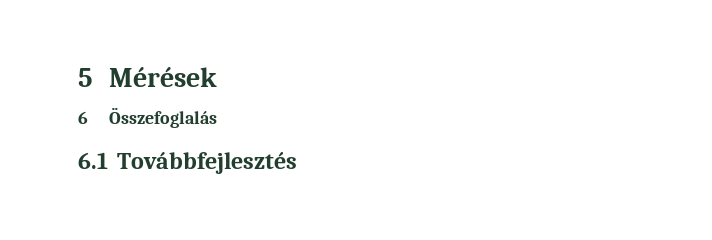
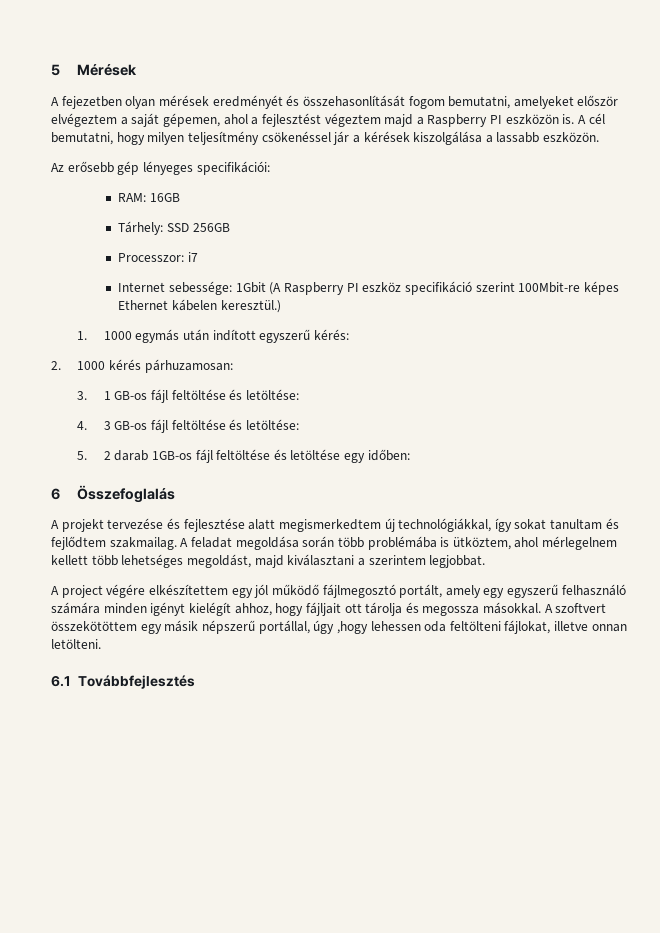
+ A fejezetben olyan mérések eredményét és összehasonlítását fogom bemutatni, amelyeket először elvégeztem a saját gépemen, ahol a fejlesztést végeztem majd a Raspberry PI eszközön is. A cél bemutatni, hogy milyen teljesítmény csökenéssel jár a kérések kiszolgálása a lassabb eszközön.
+ Az erősebb gép lényeges specifikációi:
+ RAM: 16GB
+ Tárhely: SSD 256GB
+ Processzor: i7
+ Internet sebessége: 1Gbit (A Raspberry PI eszköz specifikáció szerint 100Mbit-re képes Ethernet kábelen keresztül.)
+ 1. 1000 egymás után indított egyszerű kérés:
+ 2. 1000 kérés párhuzamosan:
+ 3. 1 GB-os fájl feltöltése és letöltése:
+ 4. 3 GB-os fájl feltöltése és letöltése:
+ 5. 2 darab 1GB-os fájl feltöltése és letöltése egy időben:
  6 Összefoglalás
+ A projekt tervezése és fejlesztése alatt megismerkedtem új technológiákkal, így sokat tanultam és fejlődtem szakmailag. A feladat megoldása során több problémába is ütköztem, ahol mérlegelnem kellett több lehetséges megoldást, majd kiválasztani a szerintem legjobbat.
+ A project végére elkészítettem egy jól működő fájlmegosztó portált, amely egy egyszerű felhasználó számára minden igényt kielégít ahhoz, hogy fájljait ott tárolja és megossza másokkal. A szoftvert összekötöttem egy másik népszerű portállal, úgy ,hogy lehessen oda feltölteni fájlokat, illetve onnan letölteni.

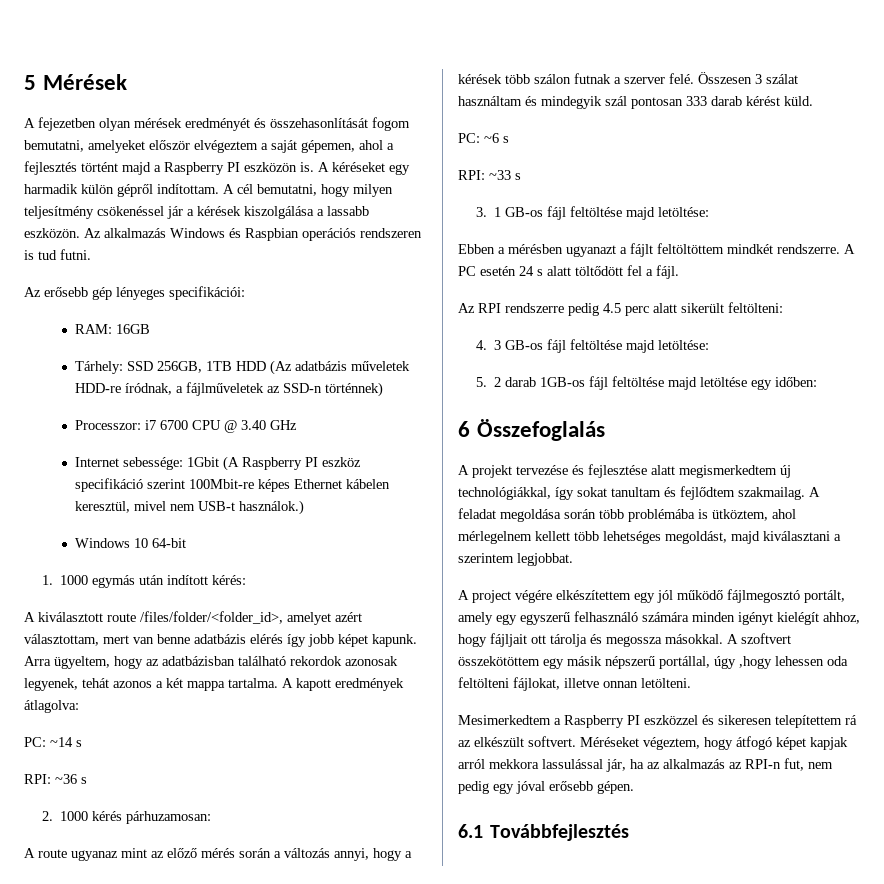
- A fejezetben olyan mérések eredményét és összehasonlítását fogom bemutatni, amelyeket először elvégeztem a saját gépemen, ahol a fejlesztést végeztem majd a Raspberry PI eszközön is.
+ A fejezetben olyan mérések eredményét és összehasonlítását fogom bemutatni, amelyeket először elvégeztem a saját gépemen, ahol a fejlesztés történt majd a Raspberry PI eszközön is.
- A cél bemutatni, hogy milyen teljesítmény csökenéssel jár a kérések kiszolgálása a lassabb eszközön.
+ A kéréseket egy harmadik külön gépről indítottam. A cél bemutatni, hogy milyen teljesítmény csökenéssel jár a kérések kiszolgálása a lassabb eszközön. Az alkalmazás Windows és Raspbian operációs rendszeren is tud futni.
- Tárhely: SSD 256GB
- Processzor: i7
+ Tárhely: SSD 256GB, 1TB HDD (Az adatbázis műveletek HDD-re íródnak, a fájlműveletek az SSD-n történnek)
+ Processzor: i7 6700 CPU @ 3.40 GHz
- Internet sebessége: 1Gbit (A Raspberry PI eszköz specifikáció szerint 100Mbit-re képes Ethernet kábelen keresztül.)
+ Internet sebessége: 1Gbit (A Raspberry PI eszköz specifikáció szerint 100Mbit-re képes Ethernet kábelen keresztül, mivel nem USB-t használok.)
+ Windows 10 64-bit
- 1. 1000 egymás után indított egyszerű kérés:
+ 1. 1000 egymás után indított kérés:
+ A kiválasztott route /files/folder/<folder_id>, amelyet azért választottam, mert van benne adatbázis elérés így jobb képet kapunk. Arra ügyeltem, hogy az adatbázisban található rekordok azonosak legyenek, tehát azonos a két mappa tartalma. A kapott eredmények átlagolva:
+ PC: ~14 s
+ RPI: ~36 s
  2. 1000 kérés párhuzamosan:
+ A route ugyanaz mint az előző mérés során a változás annyi, hogy a kérések több szálon futnak a szerver felé. Összesen 3 szálat használtam és mindegyik szál pontosan 333 darab kérést küld.
+ PC: ~6 s
+ RPI: ~33 s
- 3. 1 GB-os fájl feltöltése és letöltése:
+ 3. 1 GB-os fájl feltöltése majd letöltése:
+ Ebben a mérésben ugyanazt a fájlt feltöltöttem mindkét rendszerre. A PC esetén 24 s alatt töltődött fel a fájl.
+ Az RPI rendszerre pedig 4.5 perc alatt sikerült feltölteni:
- 4. 3 GB-os fájl feltöltése és letöltése:
+ 4. 3 GB-os fájl feltöltése majd letöltése:
- 5. 2 darab 1GB-os fájl feltöltése és letöltése egy időben:
+ 5. 2 darab 1GB-os fájl feltöltése majd letöltése egy időben:
+ Mesimerkedtem a Raspberry PI eszközzel és sikeresen telepítettem rá az elkészült softvert. Méréseket végeztem, hogy átfogó képet kapjak arról mekkora lassulással jár, ha az alkalmazás az RPI-n fut, nem pedig egy jóval erősebb gépen.

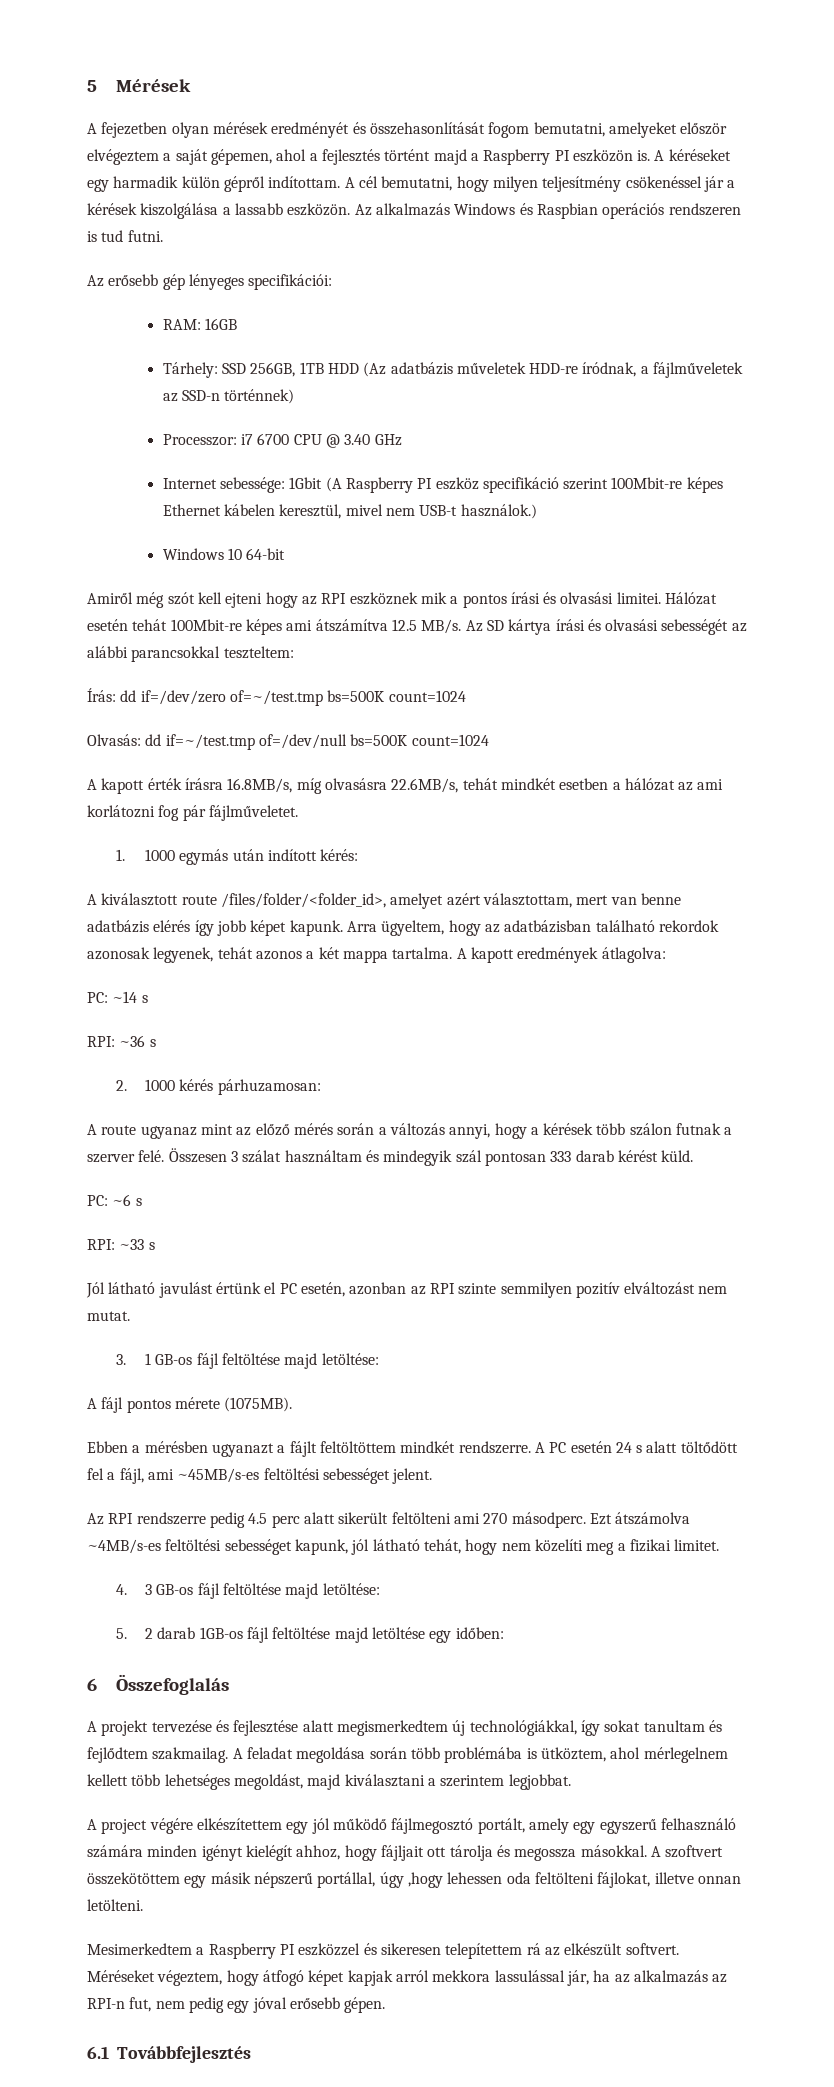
+ Amiről még szót kell ejteni hogy az RPI eszköznek mik a pontos írási és olvasási limitei. Hálózat esetén tehát 100Mbit-re képes ami átszámítva 12.5 MB/s. Az SD kártya írási és olvasási sebességét az alábbi parancsokkal teszteltem:
+ Írás: dd if=/dev/zero of=~/test.tmp bs=500K count=1024
+ Olvasás: dd if=~/test.tmp of=/dev/null bs=500K count=1024
+ A kapott érték írásra 16.8MB/s, míg olvasásra 22.6MB/s, tehát mindkét esetben a hálózat az ami korlátozni fog pár fájlműveletet.
+ Jól látható javulást értünk el PC esetén, azonban az RPI szinte semmilyen pozitív elváltozást nem mutat.
+ A fájl pontos mérete (1075MB).
- A PC esetén 24 s alatt töltődött fel a fájl.
+ A PC esetén 24 s alatt töltődött fel a fájl, ami ~45MB/s-es feltöltési sebességet jelent.
- Az RPI rendszerre pedig 4.5 perc alatt sikerült feltölteni:
+ Az RPI rendszerre pedig 4.5 perc alatt sikerült feltölteni ami 270 másodperc. Ezt átszámolva ~4MB/s-es feltöltési sebességet kapunk, jól látható tehát, hogy nem közelíti meg a fizikai limitet.

